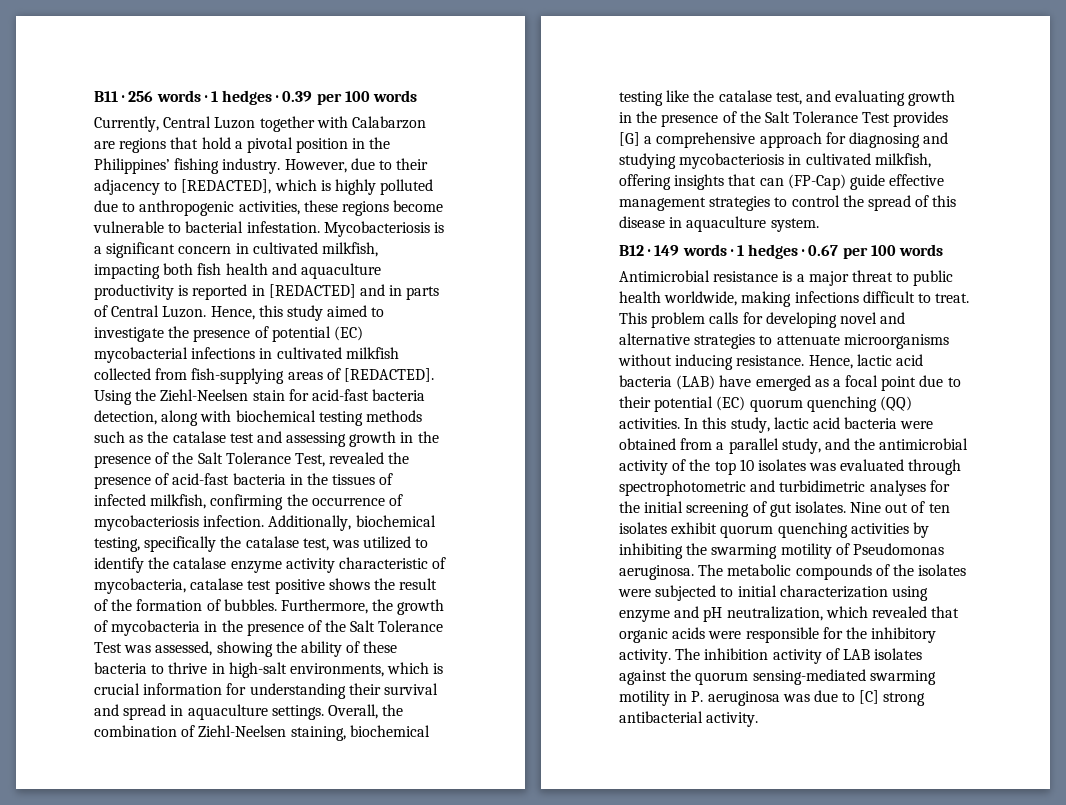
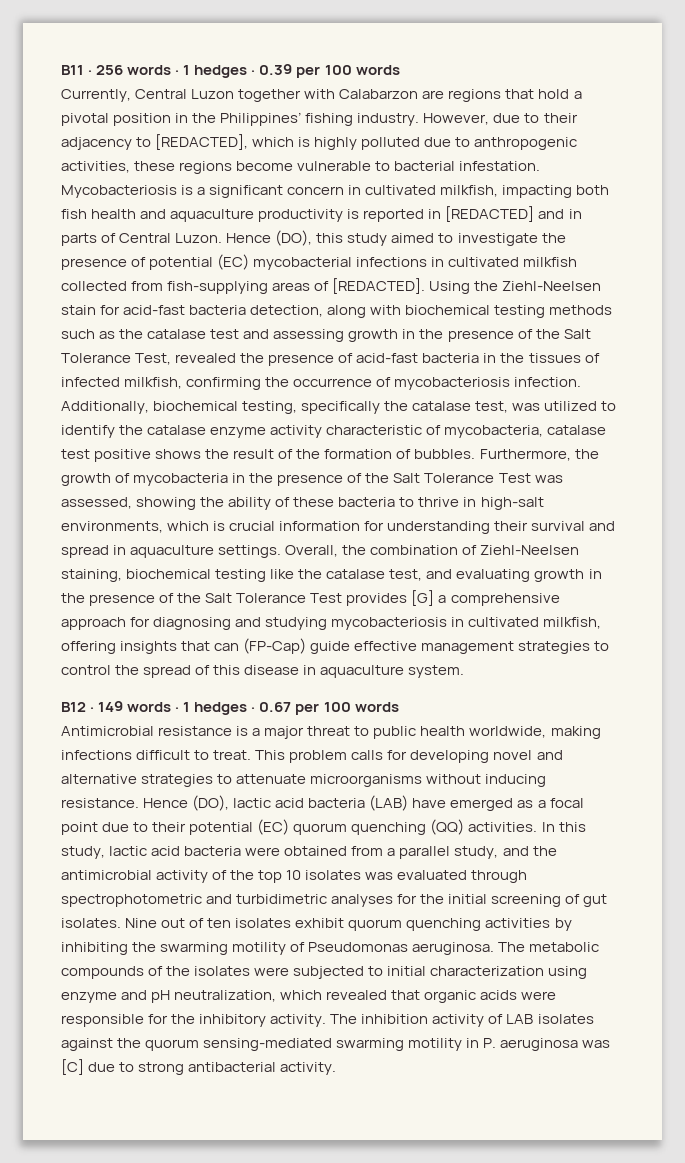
- Hence, this study aimed to investigate the presence of potential (EC) mycobacterial infections in cultivated milkfish collected from fish-supplying areas of [REDACTED].
+ Hence (DO), this study aimed to investigate the presence of potential (EC) mycobacterial infections in cultivated milkfish collected from fish-supplying areas of [REDACTED].
- Hence, lactic acid bacteria (LAB) have emerged as a focal point due to their potential (EC) quorum quenching (QQ) activities.
+ Hence (DO), lactic acid bacteria (LAB) have emerged as a focal point due to their potential (EC) quorum quenching (QQ) activities.
- The inhibition activity of LAB isolates against the quorum sensing-mediated swarming motility in P. aeruginosa was due to [C] strong antibacterial activity.
+ The inhibition activity of LAB isolates against the quorum sensing-mediated swarming motility in P. aeruginosa was [C] due to strong antibacterial activity.

